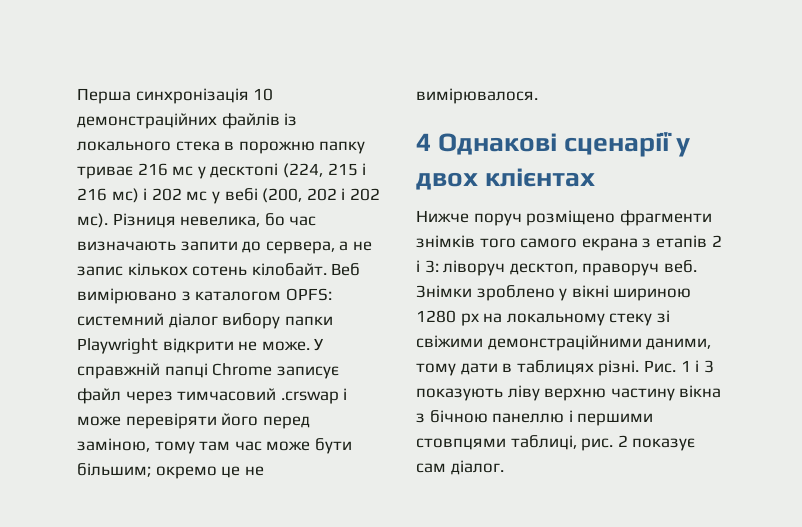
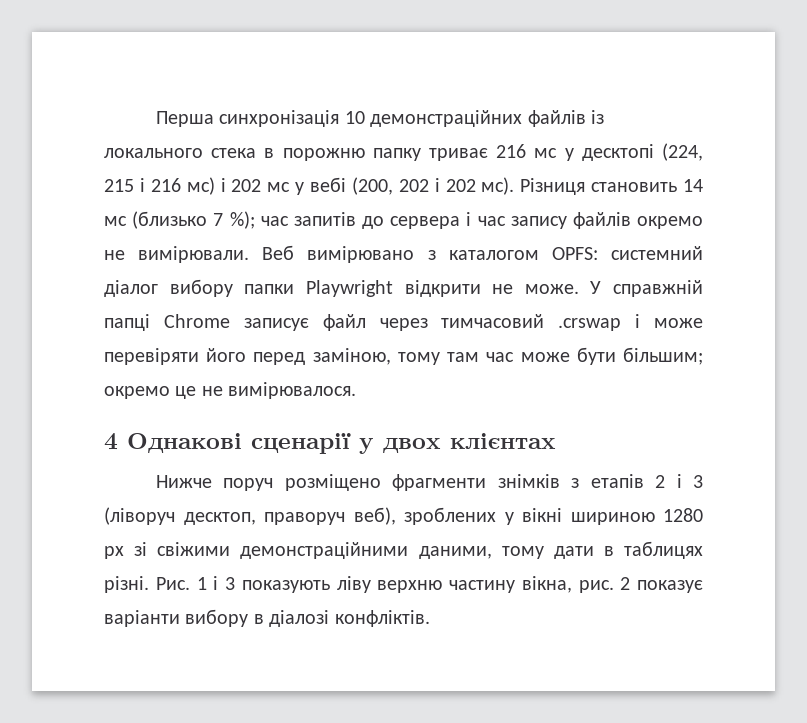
- Різниця невелика, бо час визначають запити до сервера, а не запис кількох сотень кілобайт.
+ Різниця становить 14 мс (близько 7 %); час запитів до сервера і час запису файлів окремо не вимірювали.
- Нижче поруч розміщено фрагменти знімків того самого екрана з етапів 2 і 3: ліворуч десктоп, праворуч веб. Знімки зроблено у вікні шириною 1280 px на локальному стеку зі свіжими демонстраційними даними, тому дати в таблицях різні.
+ Нижче поруч розміщено фрагменти знімків з етапів 2 і 3 (ліворуч десктоп, праворуч веб), зроблених у вікні шириною 1280 px зі свіжими демонстраційними даними, тому дати в таблицях різні.
- Рис. 1 і 3 показують ліву верхню частину вікна з бічною панеллю і першими стовпцями таблиці, рис. 2 показує сам діалог.
+ Рис. 1 і 3 показують ліву верхню частину вікна, рис. 2 показує варіанти вибору в діалозі конфліктів.

